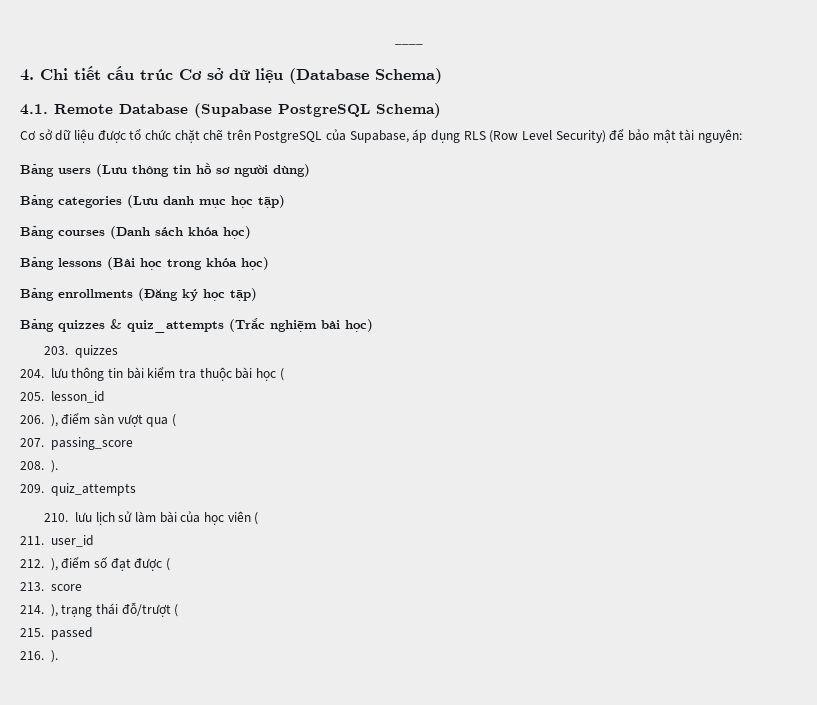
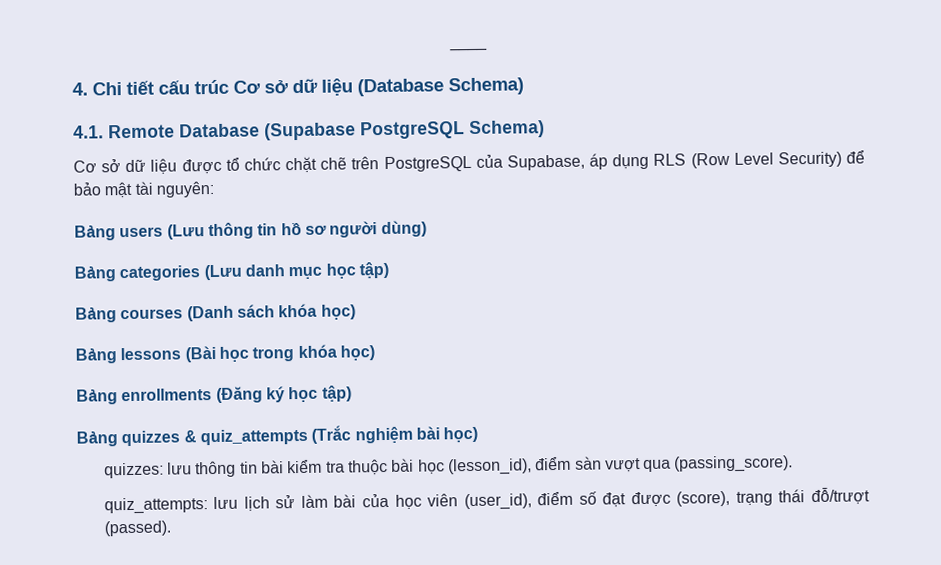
- 203. quizzes
- 204. lưu thông tin bài kiểm tra thuộc bài học (
- 205. lesson_id
- 206. ), điểm sàn vượt qua (
- 207. passing_score
- 208. ).
- 209. quiz_attempts
- 210. lưu lịch sử làm bài của học viên (
- 211. user_id
- 212. ), điểm số đạt được (
- 213. score
- 214. ), trạng thái đỗ/trượt (
- 215. passed
- 216. ).
+ quizzes: lưu thông tin bài kiểm tra thuộc bài học (lesson_id), điểm sàn vượt qua (passing_score).
+ quiz_attempts: lưu lịch sử làm bài của học viên (user_id), điểm số đạt được (score), trạng thái đỗ/trượt (passed).

